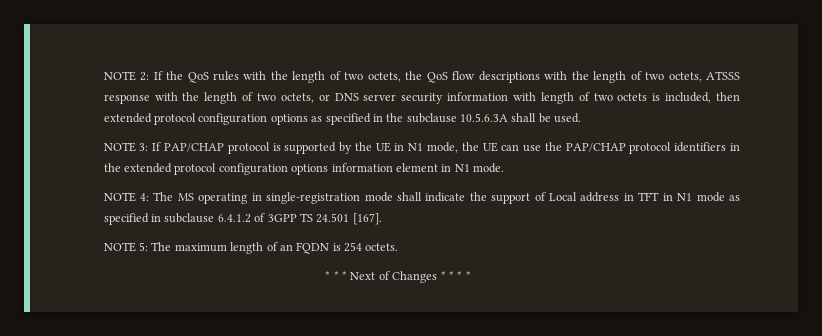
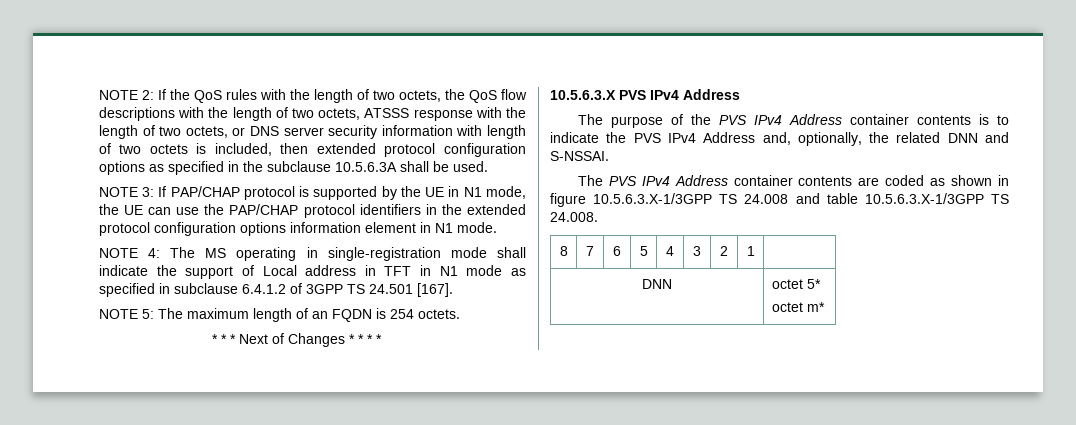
+ 10.5.6.3.X PVS IPv4 Address
+ The purpose of the PVS IPv4 Address container contents is to indicate the PVS IPv4 Address and, optionally, the related DNN and S-NSSAI.
+ The PVS IPv4 Address container contents are coded as shown in figure 10.5.6.3.X-1/3GPP TS 24.008 and table 10.5.6.3.X-1/3GPP TS 24.008.
+ 8 | 7 | 6 | 5 | 4 | 3 | 2 | 1 |
+ DNN | octet 5*
+ octet m*

